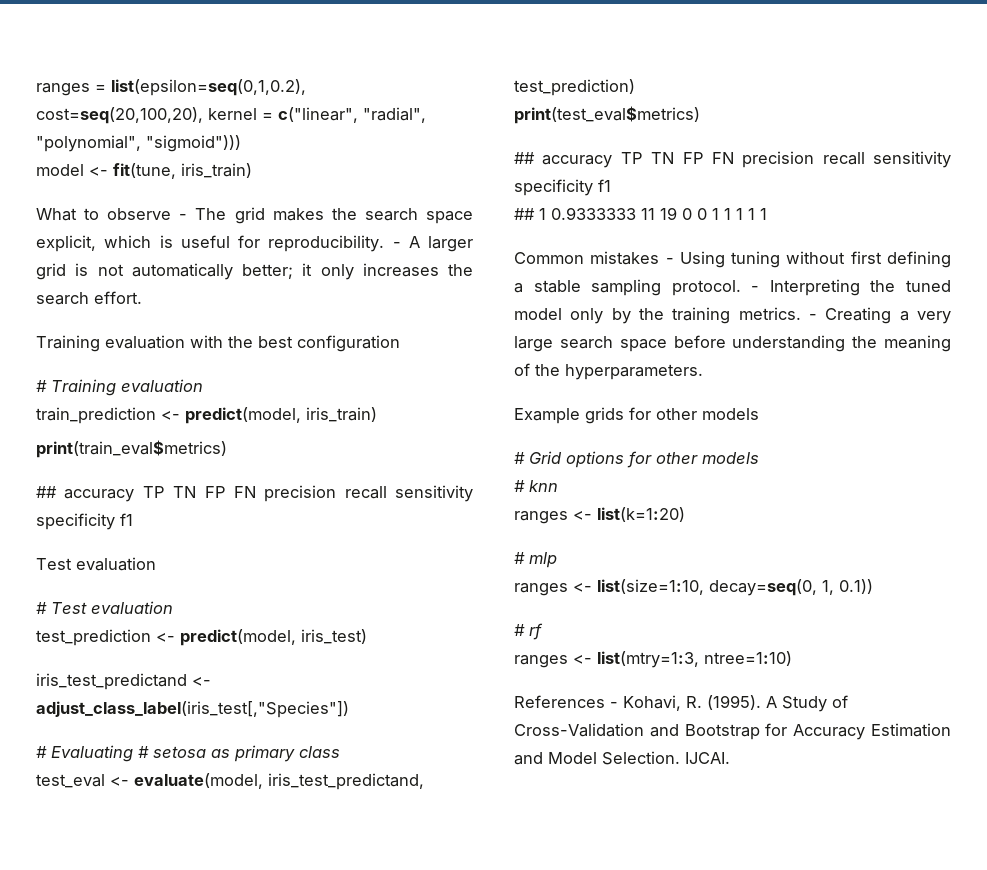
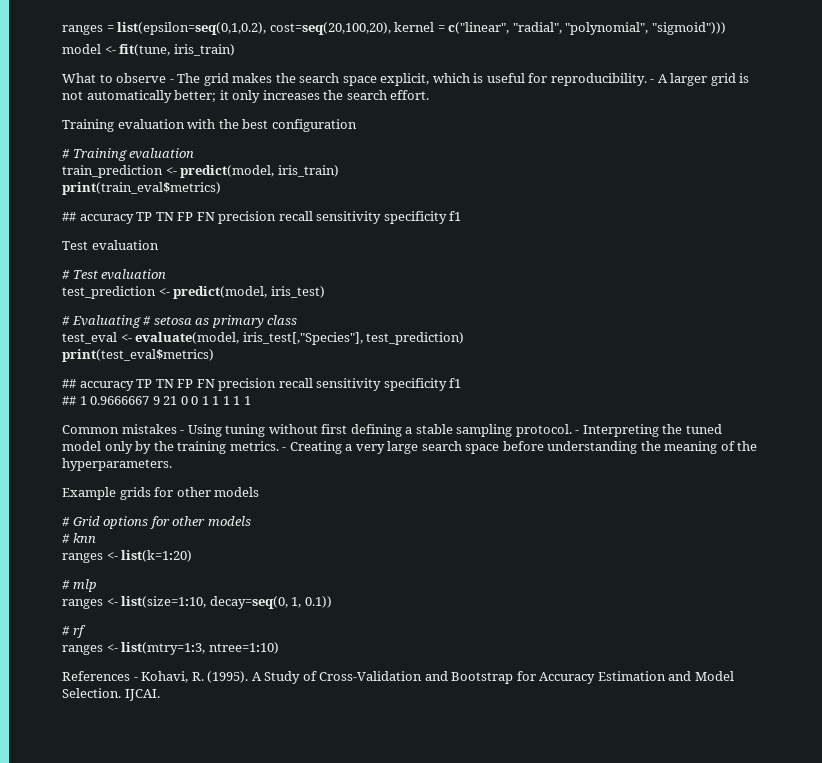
- iris_test_predictand <- adjust_class_label(iris_test[,"Species"])
- test_eval <- evaluate(model, iris_test_predictand, test_prediction)
+ test_eval <- evaluate(model, iris_test[,"Species"], test_prediction)
- ## 1 0.9333333 11 19 0 0 1 1 1 1 1
+ ## 1 0.9666667 9 21 0 0 1 1 1 1 1

